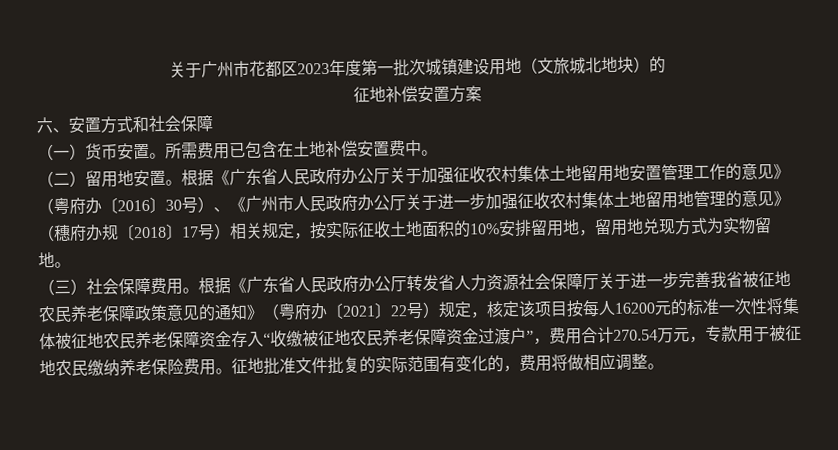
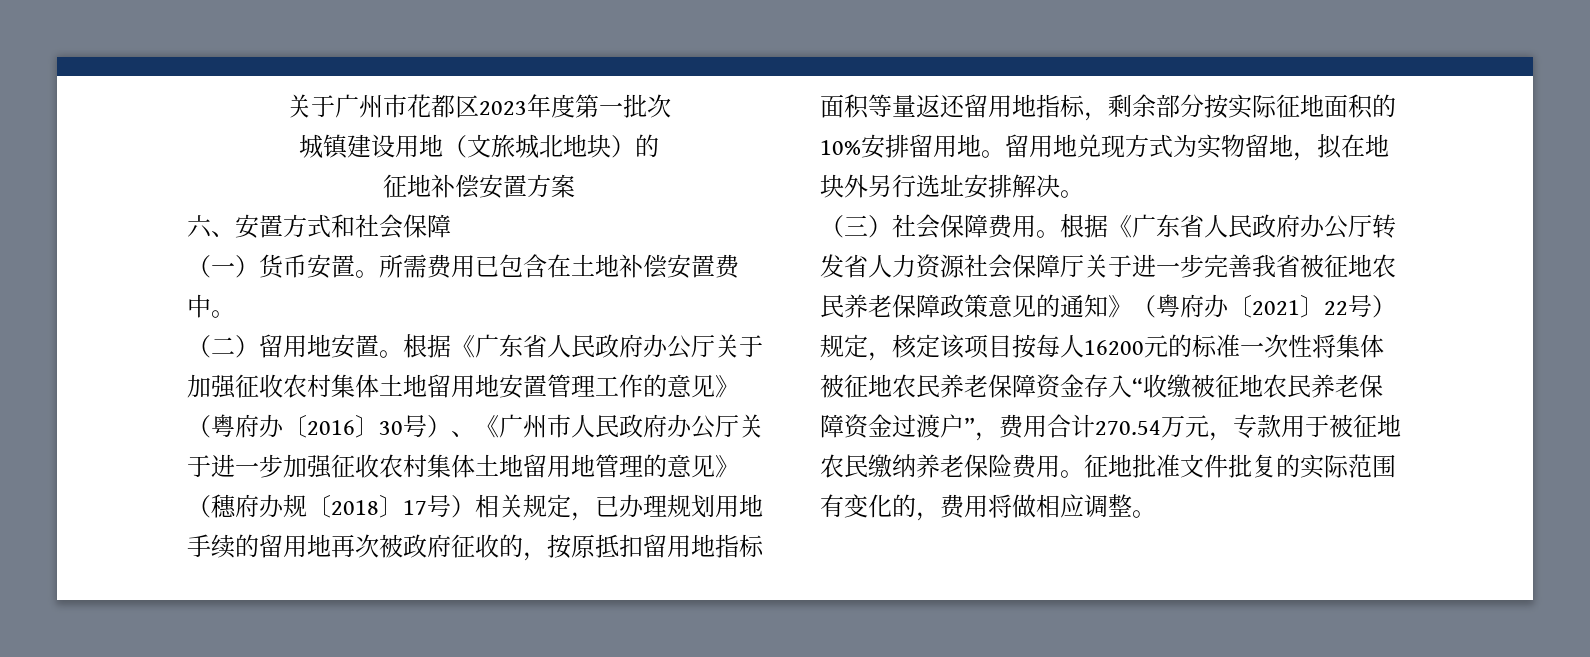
- 关于广州市花都区2023年度第一批次城镇建设用地（文旅城北地块）的
+ 关于广州市花都区2023年度第一批次
+ 城镇建设用地（文旅城北地块）的
- 根据《广东省人民政府办公厅关于加强征收农村集体土地留用地安置管理工作的意见》（粤府办〔2016〕30号）、《广州市人民政府办公厅关于进一步加强征收农村集体土地留用地管理的意见》（穗府办规〔2018〕17号）相关规定，按实际征收土地面积的10%安排留用地，留用地兑现方式为实物留地。
+ 根据《广东省人民政府办公厅关于加强征收农村集体土地留用地安置管理工作的意见》（粤府办〔2016〕30号）、《广州市人民政府办公厅关于进一步加强征收农村集体土地留用地管理的意见》（穗府办规〔2018〕17号）相关规定，已办理规划用地手续的留用地再次被政府征收的，按原抵扣留用地指标面积等量返还留用地指标，剩余部分按实际征地面积的10%安排留用地。留用地兑现方式为实物留地，拟在地块外另行选址安排解决。

